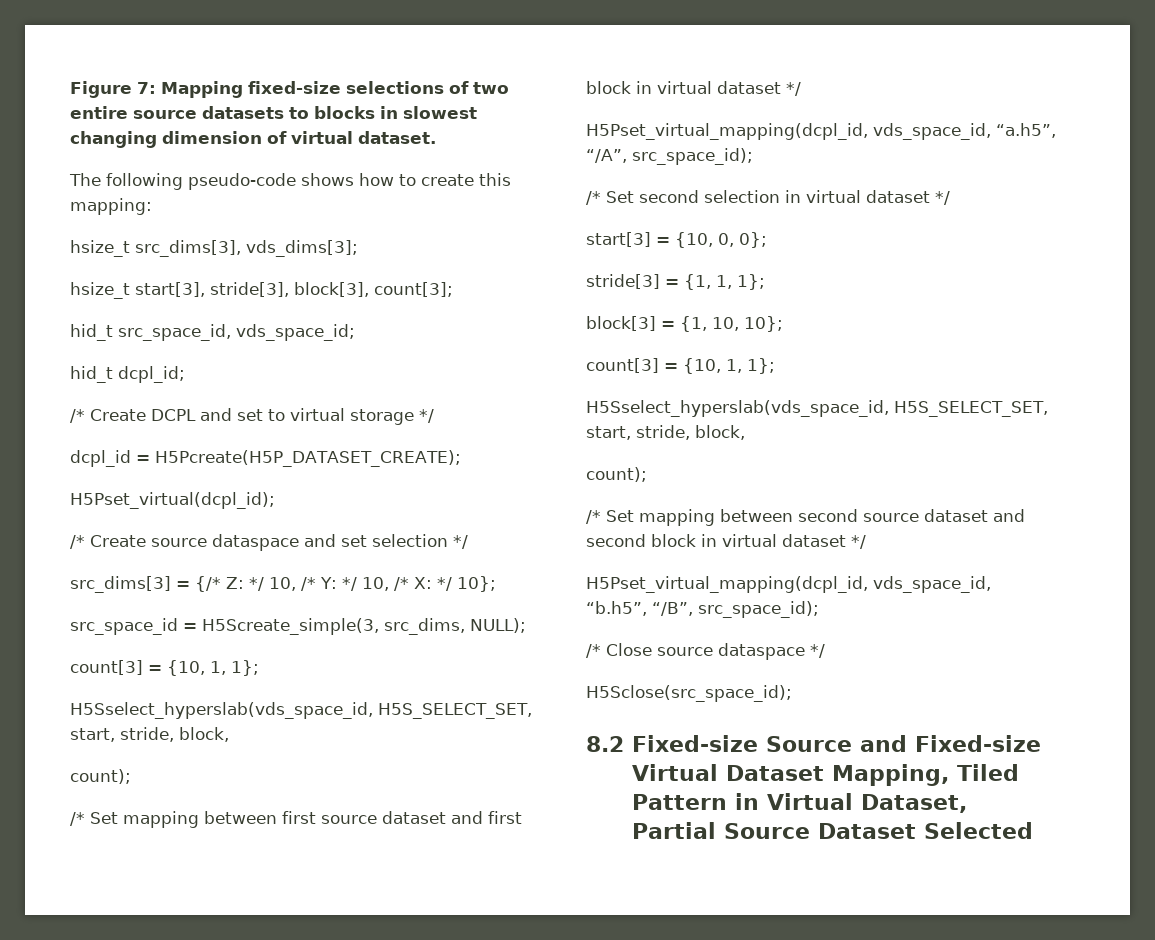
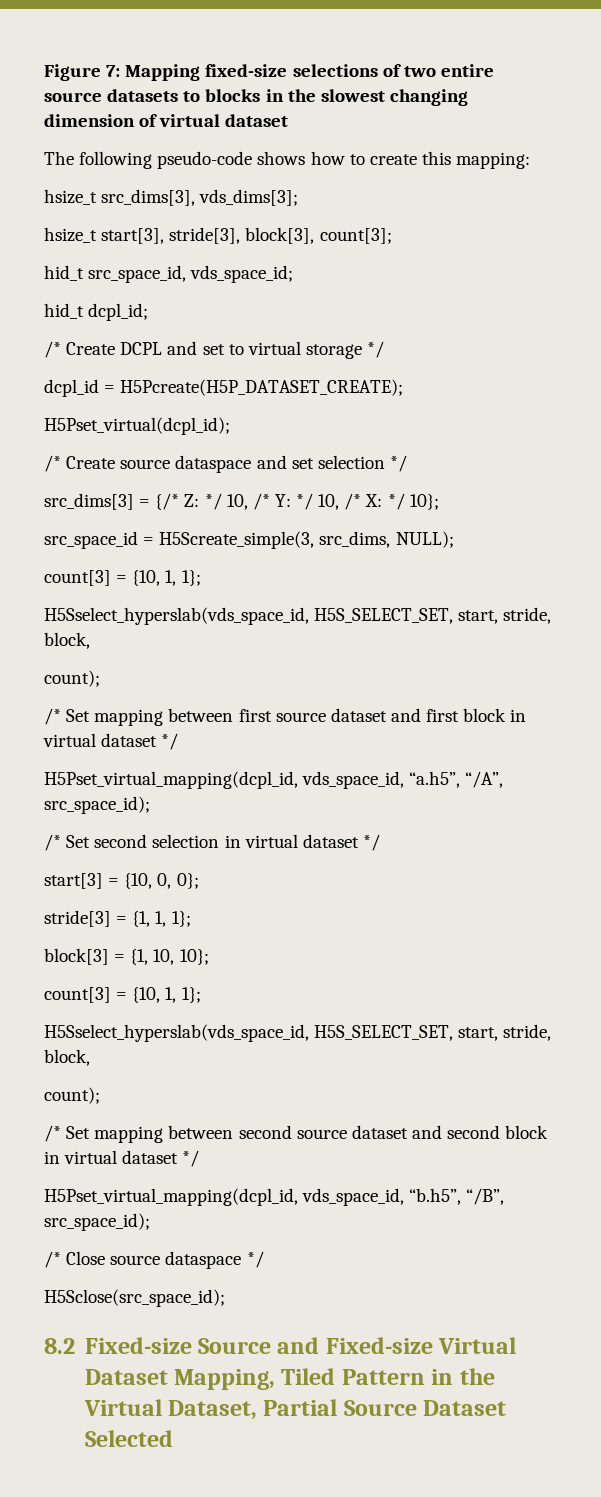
- Figure 7: Mapping fixed-size selections of two entire source datasets to blocks in slowest changing dimension of virtual dataset.
+ Figure 7: Mapping fixed-size selections of two entire source datasets to blocks in the slowest changing dimension of virtual dataset
- 8.2 Fixed-size Source and Fixed-size Virtual Dataset Mapping, Tiled Pattern in Virtual Dataset, Partial Source Dataset Selected
+ 8.2 Fixed-size Source and Fixed-size Virtual Dataset Mapping, Tiled Pattern in the Virtual Dataset, Partial Source Dataset Selected

